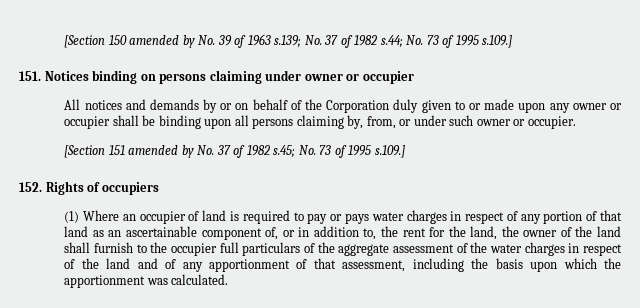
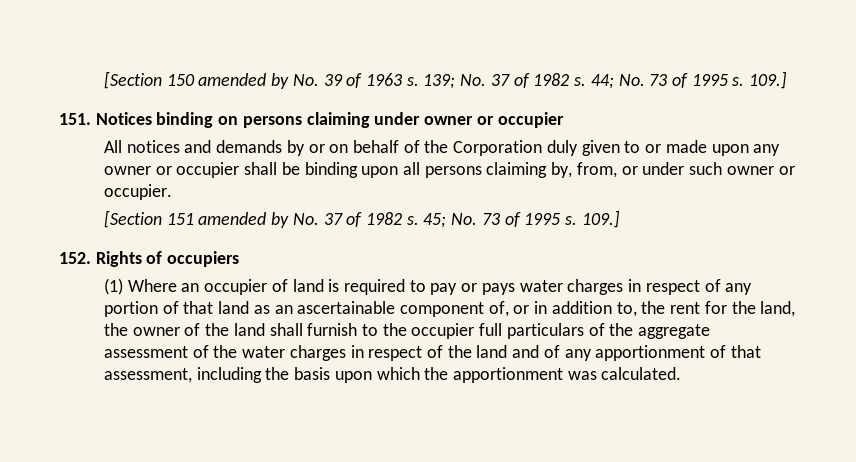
- [Section 150 amended by No. 39 of 1963 s.139; No. 37 of 1982 s.44; No. 73 of 1995 s.109.]
+ [Section 150 amended by No. 39 of 1963 s. 139; No. 37 of 1982 s. 44; No. 73 of 1995 s. 109.]
- [Section 151 amended by No. 37 of 1982 s.45; No. 73 of 1995 s.109.]
+ [Section 151 amended by No. 37 of 1982 s. 45; No. 73 of 1995 s. 109.]

